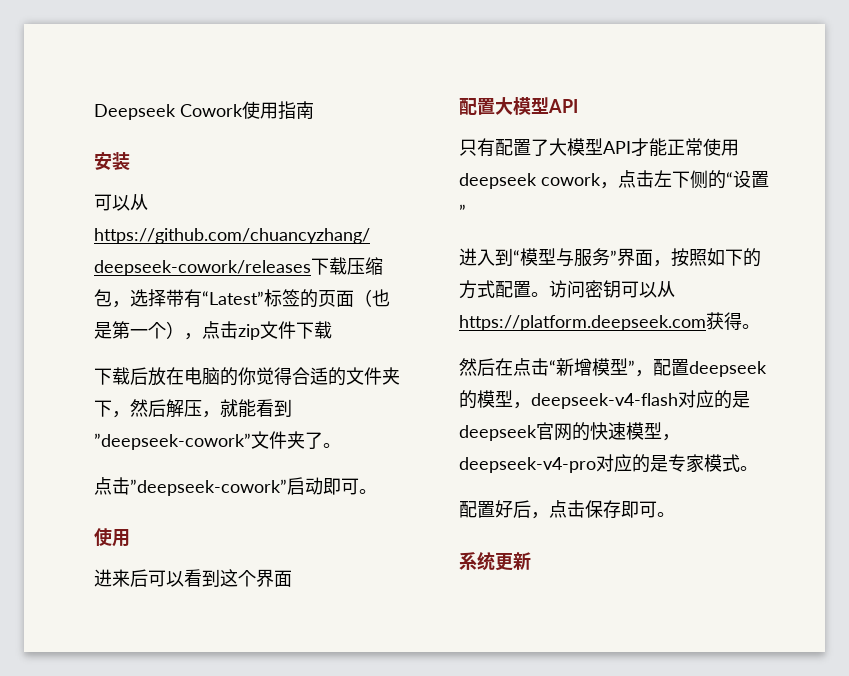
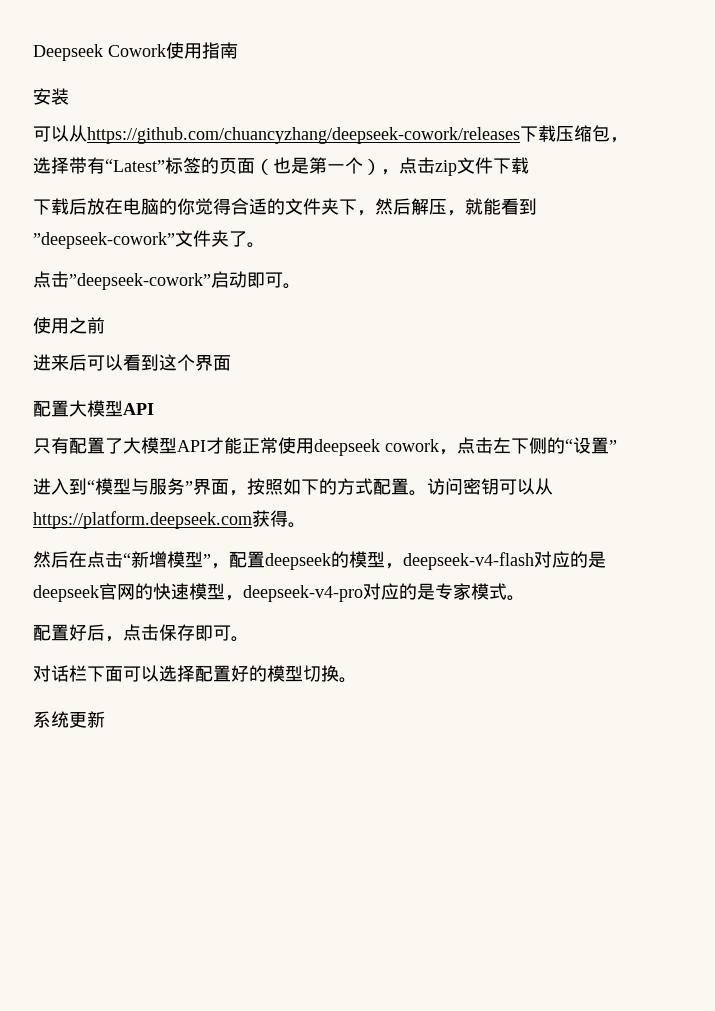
  点击”deepseek-cowork”启动即可。
- 使用
+ 使用之前
+ 对话栏下面可以选择配置好的模型切换。

